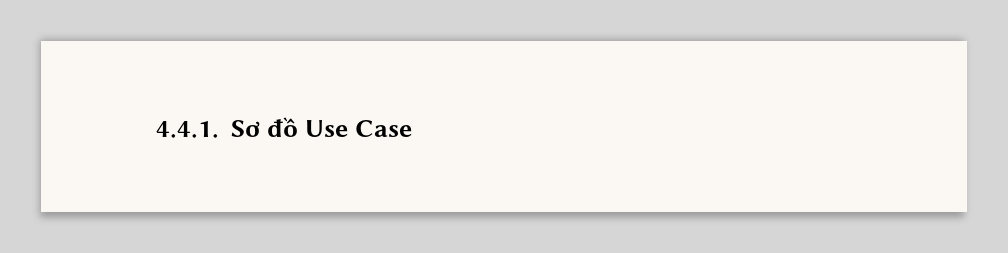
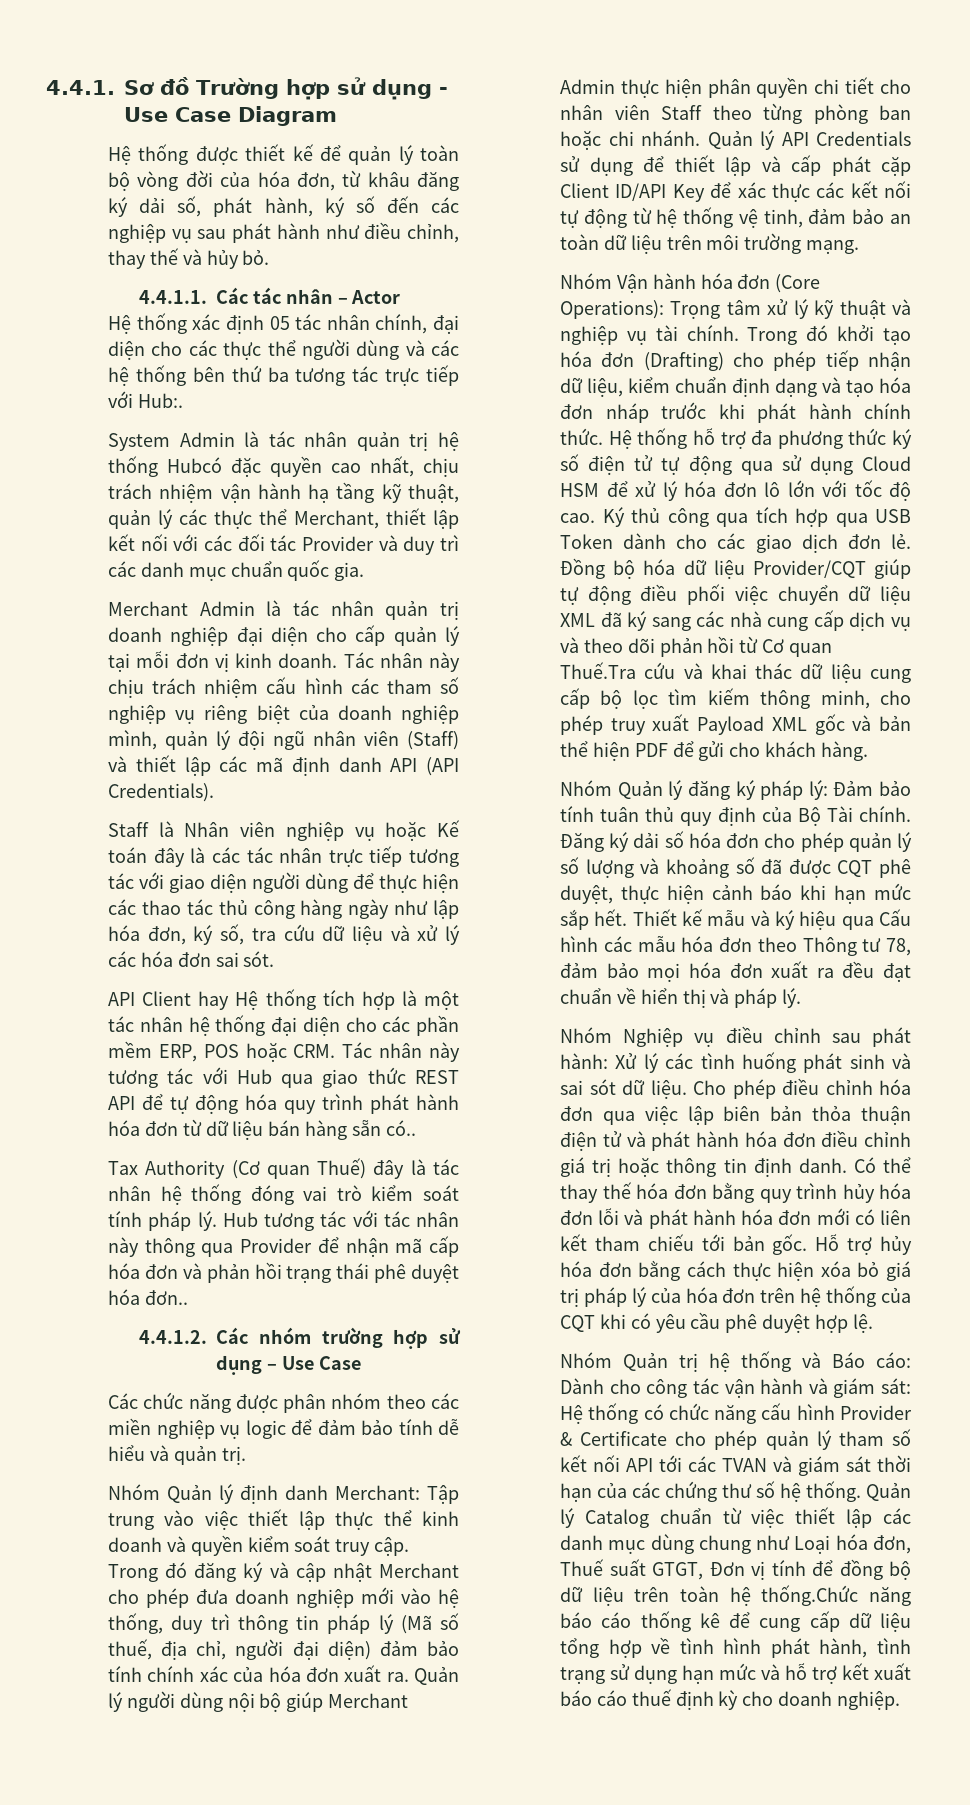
- 4.4.1. Sơ đồ Use Case
+ 4.4.1. Sơ đồ Trường hợp sử dụng - Use Case Diagram
+ Hệ thống được thiết kế để quản lý toàn bộ vòng đời của hóa đơn, từ khâu đăng ký dải số, phát hành, ký số đến các nghiệp vụ sau phát hành như điều chỉnh, thay thế và hủy bỏ.
+ 4.4.1.1. Các tác nhân – Actor
+ Hệ thống xác định 05 tác nhân chính, đại diện cho các thực thể người dùng và các hệ thống bên thứ ba tương tác trực tiếp với Hub:.
+ System Admin là tác nhân quản trị hệ thống Hubcó đặc quyền cao nhất, chịu trách nhiệm vận hành hạ tầng kỹ thuật, quản lý các thực thể Merchant, thiết lập kết nối với các đối tác Provider và duy trì các danh mục chuẩn quốc gia.
+ Merchant Admin là tác nhân quản trị doanh nghiệp đại diện cho cấp quản lý tại mỗi đơn vị kinh doanh. Tác nhân này chịu trách nhiệm cấu hình các tham số nghiệp vụ riêng biệt của doanh nghiệp mình, quản lý đội ngũ nhân viên (Staff) và thiết lập các mã định danh API (API Credentials).
+ Staff là Nhân viên nghiệp vụ hoặc Kế toán đây là các tác nhân trực tiếp tương tác với giao diện người dùng để thực hiện các thao tác thủ công hàng ngày như lập hóa đơn, ký số, tra cứu dữ liệu và xử lý các hóa đơn sai sót.
+ API Client hay Hệ thống tích hợp là một tác nhân hệ thống đại diện cho các phần mềm ERP, POS hoặc CRM. Tác nhân này tương tác với Hub qua giao thức REST API để tự động hóa quy trình phát hành hóa đơn từ dữ liệu bán hàng sẵn có..
+ Tax Authority (Cơ quan Thuế) đây là tác nhân hệ thống đóng vai trò kiểm soát tính pháp lý. Hub tương tác với tác nhân này thông qua Provider để nhận mã cấp hóa đơn và phản hồi trạng thái phê duyệt hóa đơn..
+ 4.4.1.2. Các nhóm trường hợp sử dụng – Use Case
+ Các chức năng được phân nhóm theo các miền nghiệp vụ logic để đảm bảo tính dễ hiểu và quản trị.
+ Nhóm Quản lý định danh Merchant: Tập trung vào việc thiết lập thực thể kinh doanh và quyền kiểm soát truy cập. Trong đó đăng ký và cập nhật Merchant cho phép đưa doanh nghiệp mới vào hệ thống, duy trì thông tin pháp lý (Mã số thuế, địa chỉ, người đại diện) đảm bảo tính chính xác của hóa đơn xuất ra. Quản lý người dùng nội bộ giúp Merchant Admin thực hiện phân quyền chi tiết cho nhân viên Staff theo từng phòng ban hoặc chi nhánh. Quản lý API Credentials sử dụng để thiết lập và cấp phát cặp Client ID/API Key để xác thực các kết nối tự động từ hệ thống vệ tinh, đảm bảo an toàn dữ liệu trên môi trường mạng.
+ Nhóm Vận hành hóa đơn (Core Operations): Trọng tâm xử lý kỹ thuật và nghiệp vụ tài chính. Trong đó khởi tạo hóa đơn (Drafting) cho phép tiếp nhận dữ liệu, kiểm chuẩn định dạng và tạo hóa đơn nháp trước khi phát hành chính thức. Hệ thống hỗ trợ đa phương thức ký số điện tử tự động qua sử dụng Cloud HSM để xử lý hóa đơn lô lớn với tốc độ cao. Ký thủ công qua tích hợp qua USB Token dành cho các giao dịch đơn lẻ. Đồng bộ hóa dữ liệu Provider/CQT giúp tự động điều phối việc chuyển dữ liệu XML đã ký sang các nhà cung cấp dịch vụ và theo dõi phản hồi từ Cơ quan Thuế.Tra cứu và khai thác dữ liệu cung cấp bộ lọc tìm kiếm thông minh, cho phép truy xuất Payload XML gốc và bản thể hiện PDF để gửi cho khách hàng.
+ Nhóm Quản lý đăng ký pháp lý: Đảm bảo tính tuân thủ quy định của Bộ Tài chính. Đăng ký dải số hóa đơn cho phép quản lý số lượng và khoảng số đã được CQT phê duyệt, thực hiện cảnh báo khi hạn mức sắp hết. Thiết kế mẫu và ký hiệu qua Cấu hình các mẫu hóa đơn theo Thông tư 78, đảm bảo mọi hóa đơn xuất ra đều đạt chuẩn về hiển thị và pháp lý.
+ Nhóm Nghiệp vụ điều chỉnh sau phát hành: Xử lý các tình huống phát sinh và sai sót dữ liệu. Cho phép điều chỉnh hóa đơn qua việc lập biên bản thỏa thuận điện tử và phát hành hóa đơn điều chỉnh giá trị hoặc thông tin định danh. Có thể thay thế hóa đơn bằng quy trình hủy hóa đơn lỗi và phát hành hóa đơn mới có liên kết tham chiếu tới bản gốc. Hỗ trợ hủy hóa đơn bằng cách thực hiện xóa bỏ giá trị pháp lý của hóa đơn trên hệ thống của CQT khi có yêu cầu phê duyệt hợp lệ.
+ Nhóm Quản trị hệ thống và Báo cáo: Dành cho công tác vận hành và giám sát: Hệ thống có chức năng cấu hình Provider & Certificate cho phép quản lý tham số kết nối API tới các TVAN và giám sát thời hạn của các chứng thư số hệ thống. Quản lý Catalog chuẩn từ việc thiết lập các danh mục dùng chung như Loại hóa đơn, Thuế suất GTGT, Đơn vị tính để đồng bộ dữ liệu trên toàn hệ thống.Chức năng báo cáo thống kê để cung cấp dữ liệu tổng hợp về tình hình phát hành, tình trạng sử dụng hạn mức và hỗ trợ kết xuất báo cáo thuế định kỳ cho doanh nghiệp.

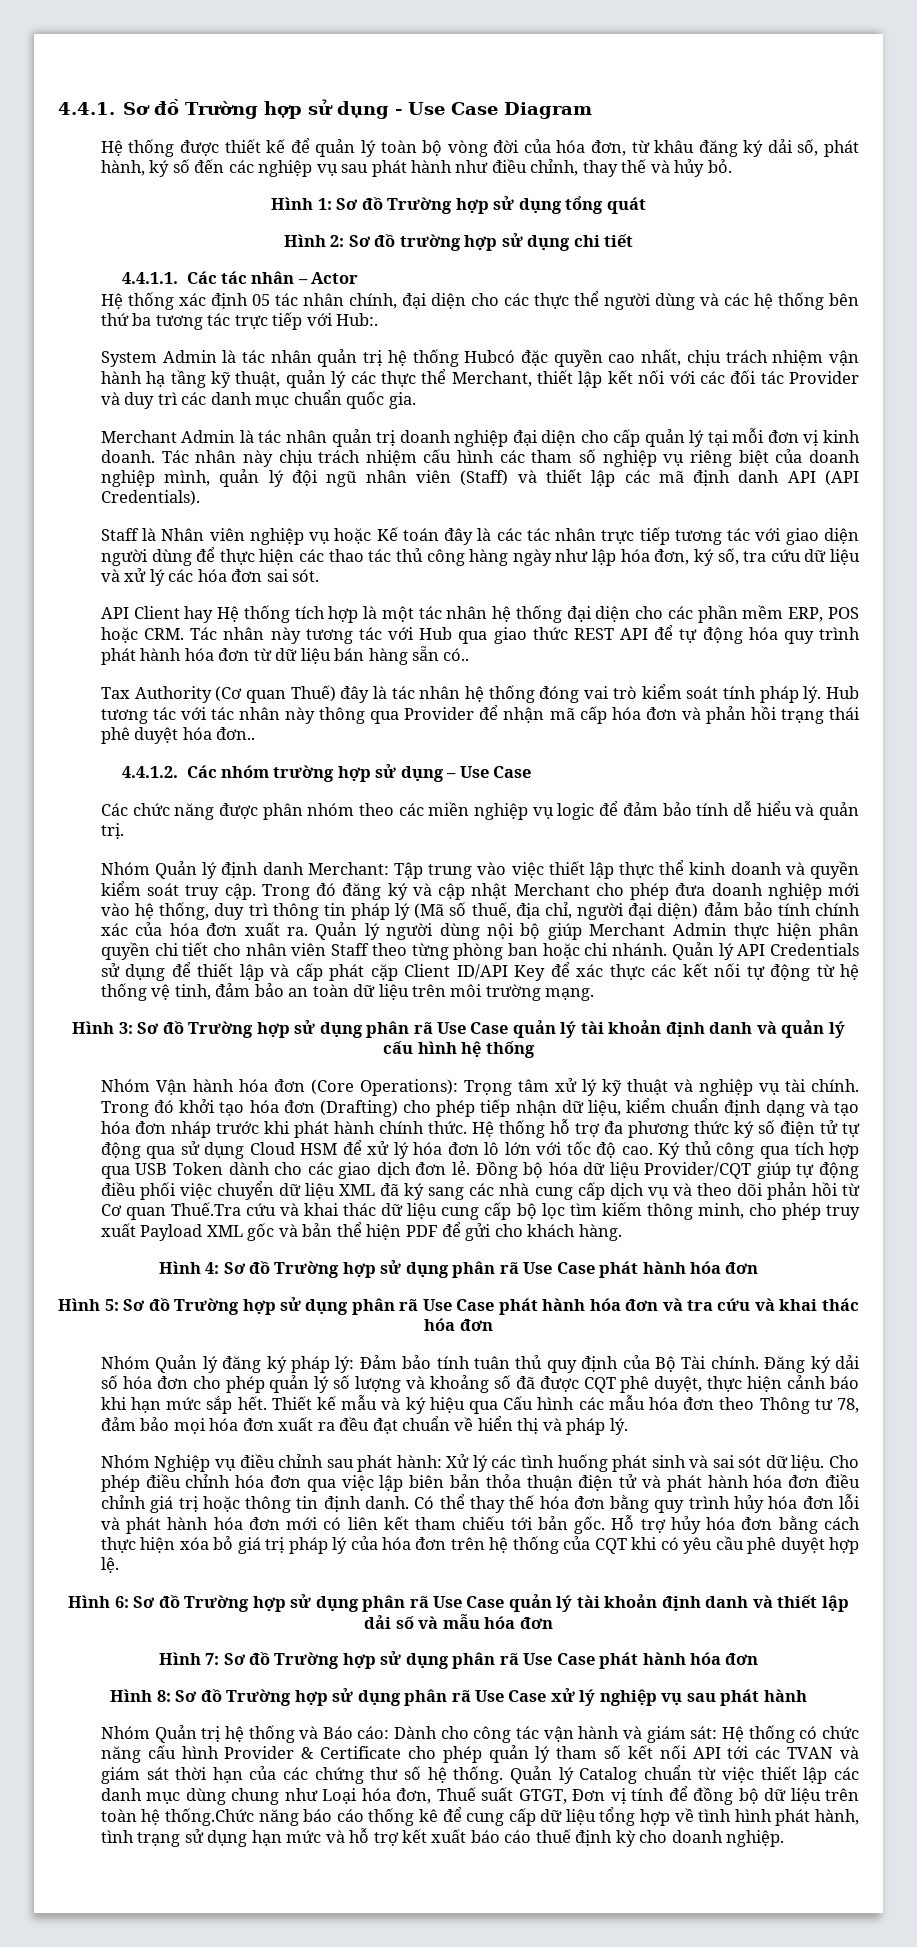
+ Hình 1: Sơ đồ Trường hợp sử dụng tổng quát
+ Hình 2: Sơ đồ trường hợp sử dụng chi tiết
+ Hình 3: Sơ đồ Trường hợp sử dụng phân rã Use Case quản lý tài khoản định danh và quản lý cấu hình hệ thống
+ Hình 4: Sơ đồ Trường hợp sử dụng phân rã Use Case phát hành hóa đơn
+ Hình 5: Sơ đồ Trường hợp sử dụng phân rã Use Case phát hành hóa đơn và tra cứu và khai thác hóa đơn
+ Hình 6: Sơ đồ Trường hợp sử dụng phân rã Use Case quản lý tài khoản định danh và thiết lập dải số và mẫu hóa đơn
+ Hình 7: Sơ đồ Trường hợp sử dụng phân rã Use Case phát hành hóa đơn
+ Hình 8: Sơ đồ Trường hợp sử dụng phân rã Use Case xử lý nghiệp vụ sau phát hành

